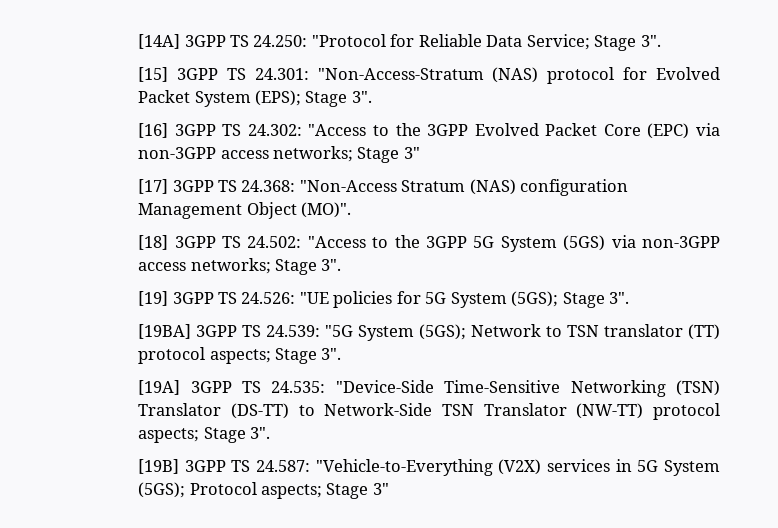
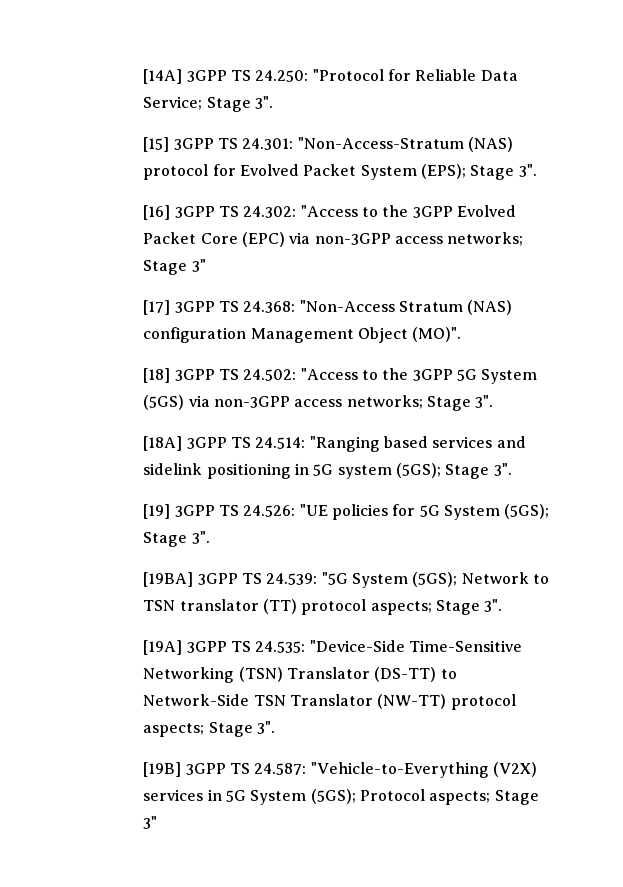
+ [18A] 3GPP TS 24.514: "Ranging based services and sidelink positioning in 5G system (5GS); Stage 3".

